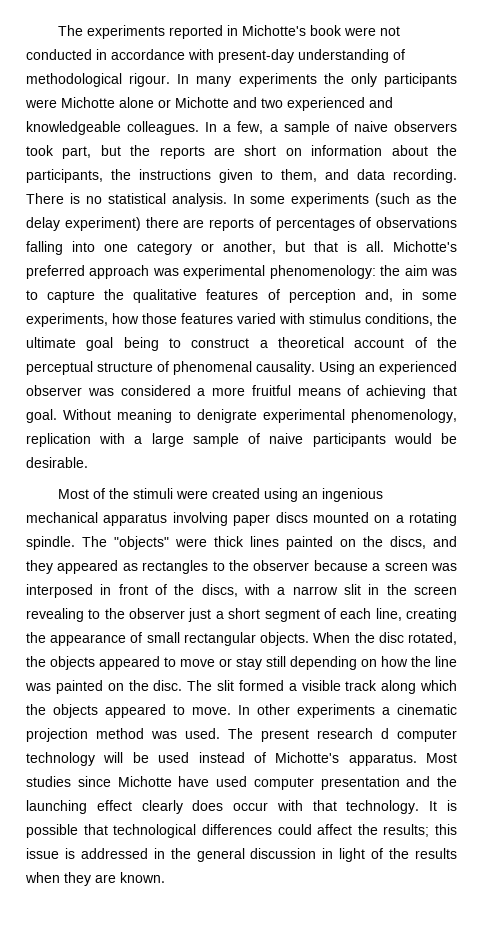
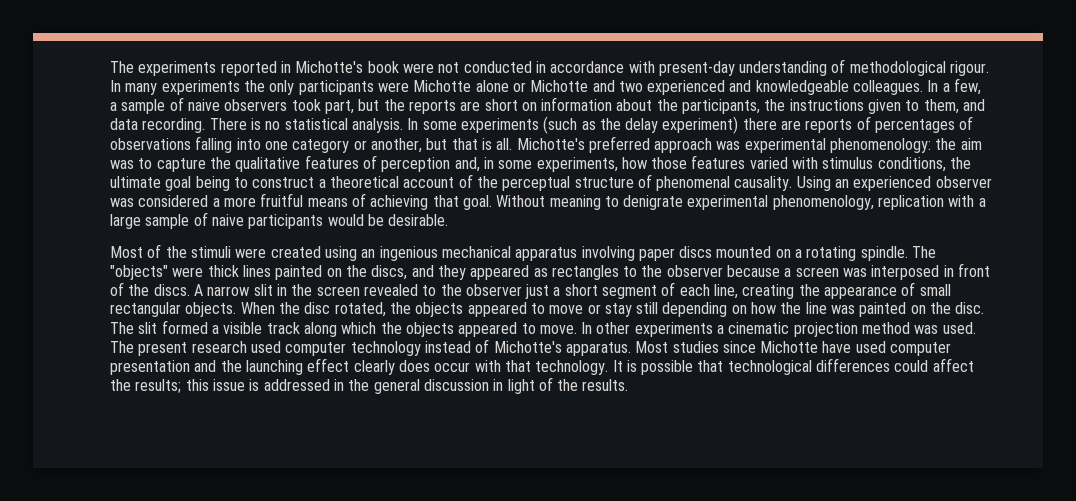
- The "objects" were thick lines painted on the discs, and they appeared as rectangles to the observer because a screen was interposed in front of the discs, with a narrow slit in the screen revealing to the observer just a short segment of each line, creating the appearance of small rectangular objects.
+ The "objects" were thick lines painted on the discs, and they appeared as rectangles to the observer because a screen was interposed in front of the discs. A narrow slit in the screen revealed to the observer just a short segment of each line, creating the appearance of small rectangular objects.
- The present research d computer technology will be used instead of Michotte's apparatus.
+ The present research used computer technology instead of Michotte's apparatus.
- It is possible that technological differences could affect the results; this issue is addressed in the general discussion in light of the results when they are known.
+ It is possible that technological differences could affect the results; this issue is addressed in the general discussion in light of the results.

